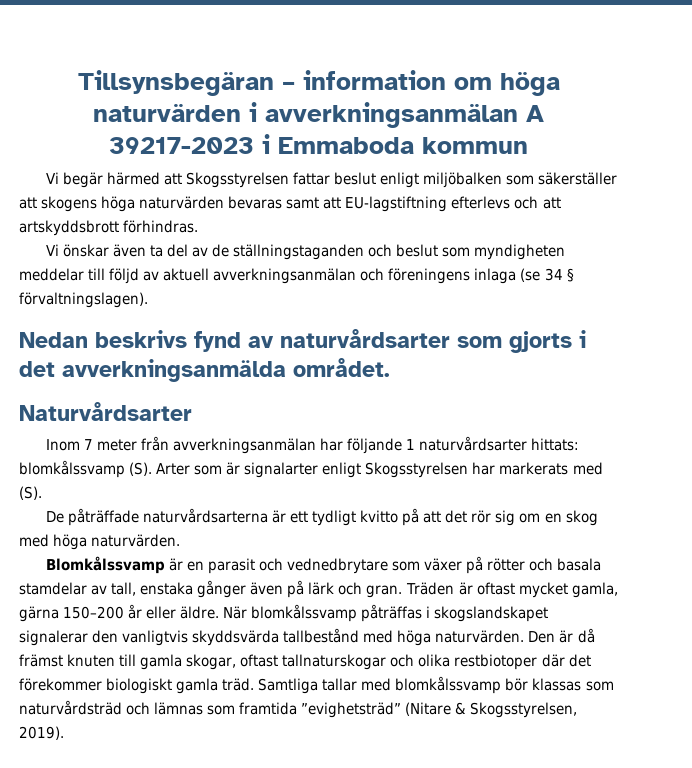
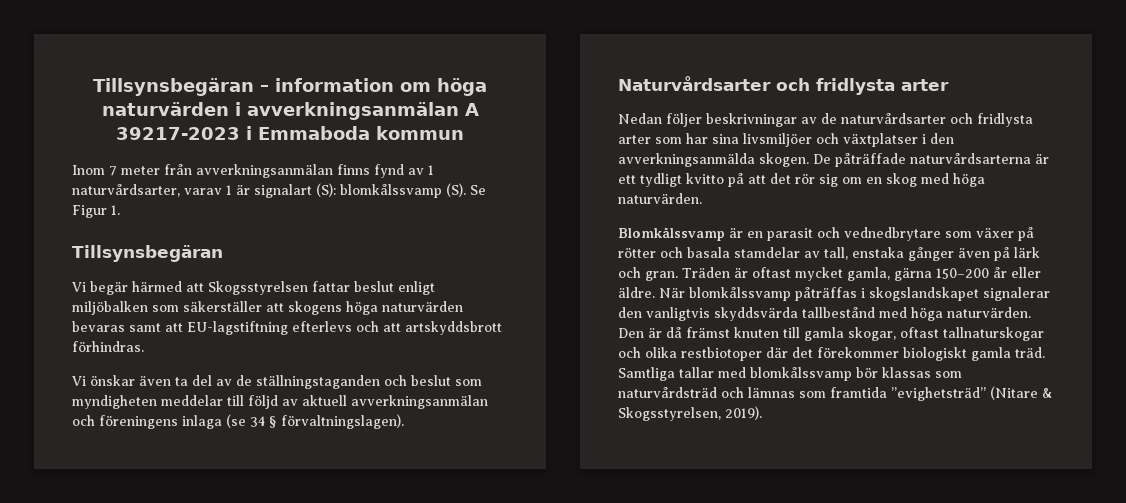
+ Inom 7 meter från avverkningsanmälan finns fynd av 1 naturvårdsarter, varav 1 är signalart (S): blomkålssvamp (S). Se Figur 1.
+ Tillsynsbegäran
- Nedan beskrivs fynd av naturvårdsarter som gjorts i det avverkningsanmälda området.
- Naturvårdsarter
- Inom 7 meter från avverkningsanmälan har följande 1 naturvårdsarter hittats: blomkålssvamp (S). Arter som är signalarter enligt Skogsstyrelsen har markerats med (S).
- De påträffade naturvårdsarterna är ett tydligt kvitto på att det rör sig om en skog med höga naturvärden.
+ Naturvårdsarter och fridlysta arter
+ Nedan följer beskrivningar av de naturvårdsarter och fridlysta arter som har sina livsmiljöer och växtplatser i den avverkningsanmälda skogen. De påträffade naturvårdsarterna är ett tydligt kvitto på att det rör sig om en skog med höga naturvärden.

